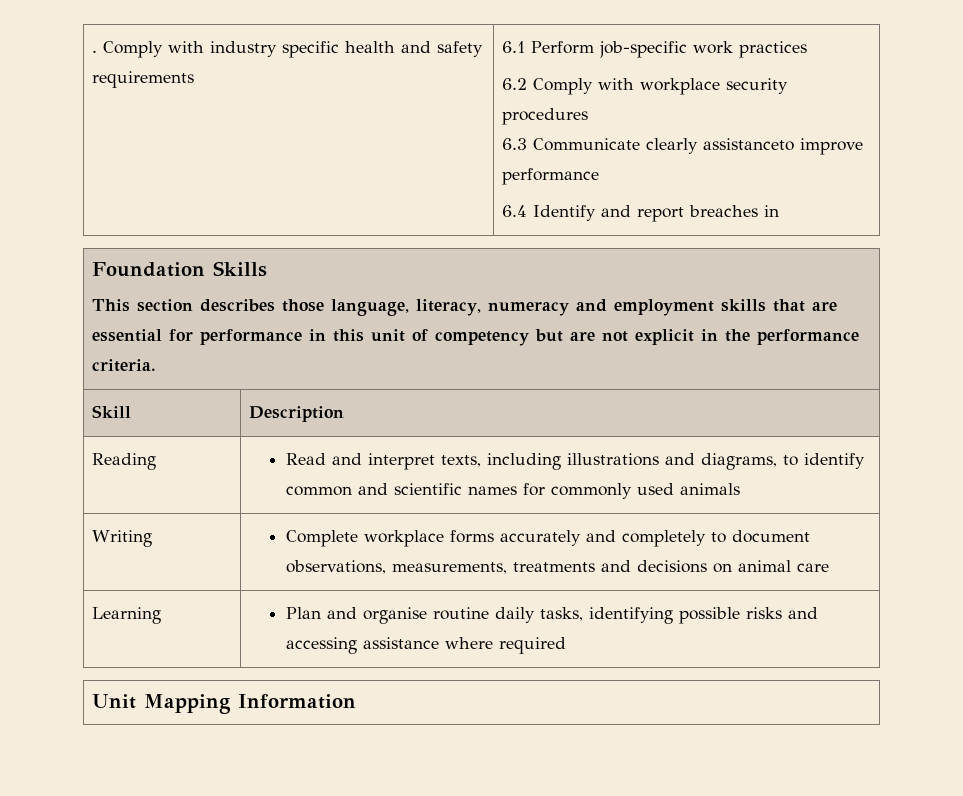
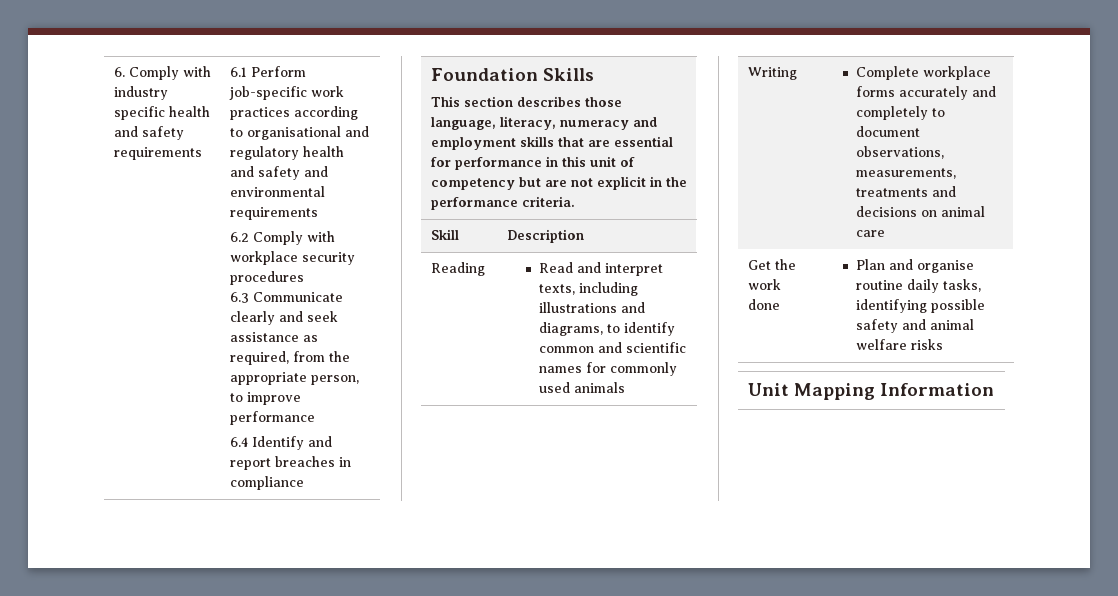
- . Comply with industry specific health and safety requirements
+ 6. Comply with industry specific health and safety requirements
- 6.1 Perform job-specific work practices
+ 6.1 Perform job-specific work practices according to organisational and regulatory health and safety and environmental requirements
- 6.3 Communicate clearly assistanceto improve performance
+ 6.3 Communicate clearly and seek assistance as required, from the appropriate person, to improve performance
- 6.4 Identify and report breaches in
+ 6.4 Identify and report breaches in compliance
- Learning | Plan and organise routine daily tasks, identifying possible risks and accessing assistance where required
+ Get the work done | Plan and organise routine daily tasks, identifying possible safety and animal welfare risks

